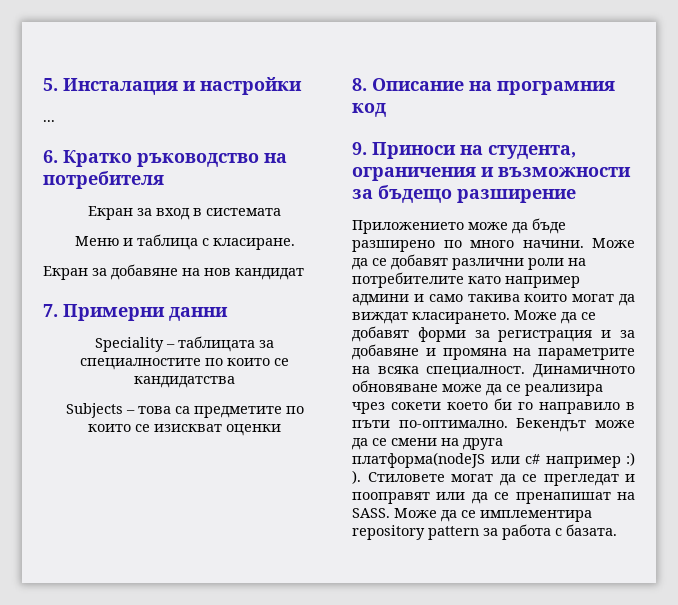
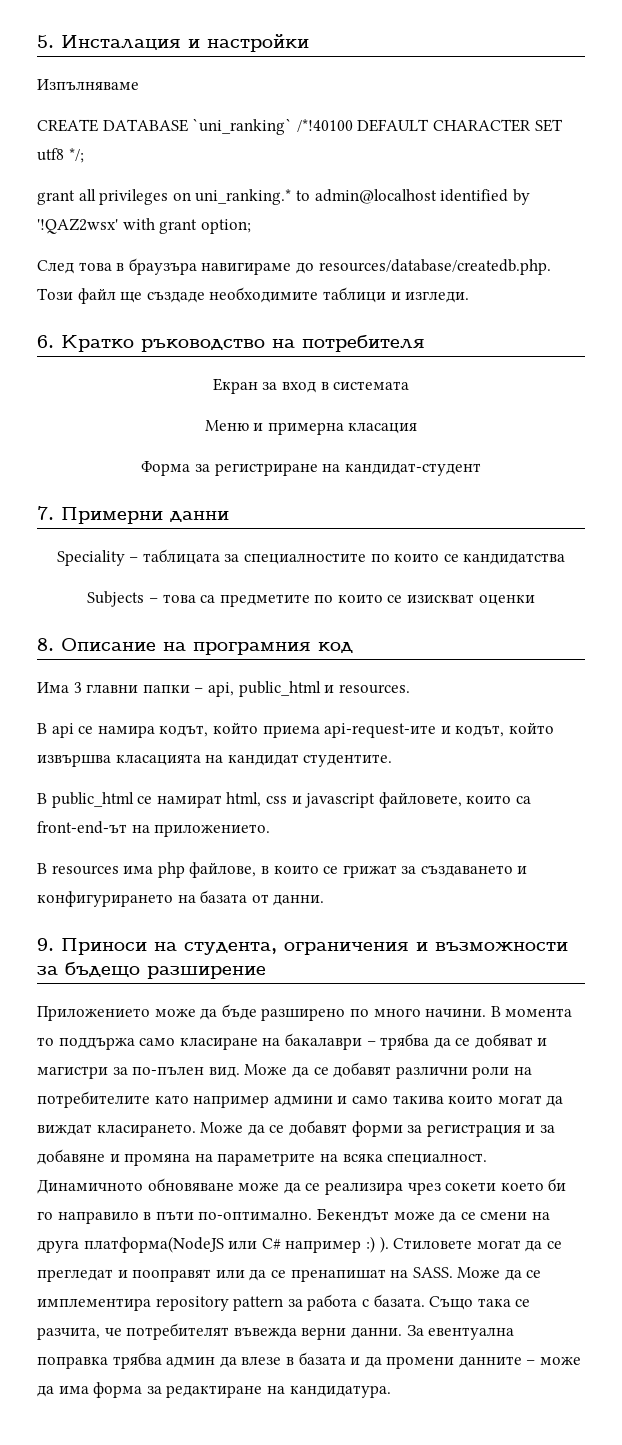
- ...
+ Изпълняваме
+ CREATE DATABASE `uni_ranking` /*!40100 DEFAULT CHARACTER SET utf8 */;
+ grant all privileges on uni_ranking.* to admin@localhost identified by '!QAZ2wsx' with grant option;
+ След това в браузъра навигираме до resources/database/createdb.php. Този файл ще създаде необходимите таблици и изгледи.
- Меню и таблица с класиране.
- Екран за добавяне на нов кандидат
+ Меню и примерна класация
+ Форма за регистриране на кандидат-студент
+ Има 3 главни папки – api, public_html и resources.
+ В api се намира кодът, който приема api-request-ите и кодът, който извършва класацията на кандидат студентите.
+ В public_html се намират html, css и javascript файловете, които са front-end-ът на приложението.
+ В resources има php файлове, в които се грижат за създаването и конфигурирането на базата от данни.
+ В момента то поддържа само класиране на бакалаври – трябва да се добяват и магистри за по-пълен вид.
- Бекендът може да се смени на друга платформа(nodeJS или c# например :) ).
+ Бекендът може да се смени на друга платформа(NodeJS или C# например :) ).
+ Също така се разчита, че потребителят въвежда верни данни. За евентуална поправка трябва админ да влезе в базата и да промени данните – може да има форма за редактиране на кандидатура.

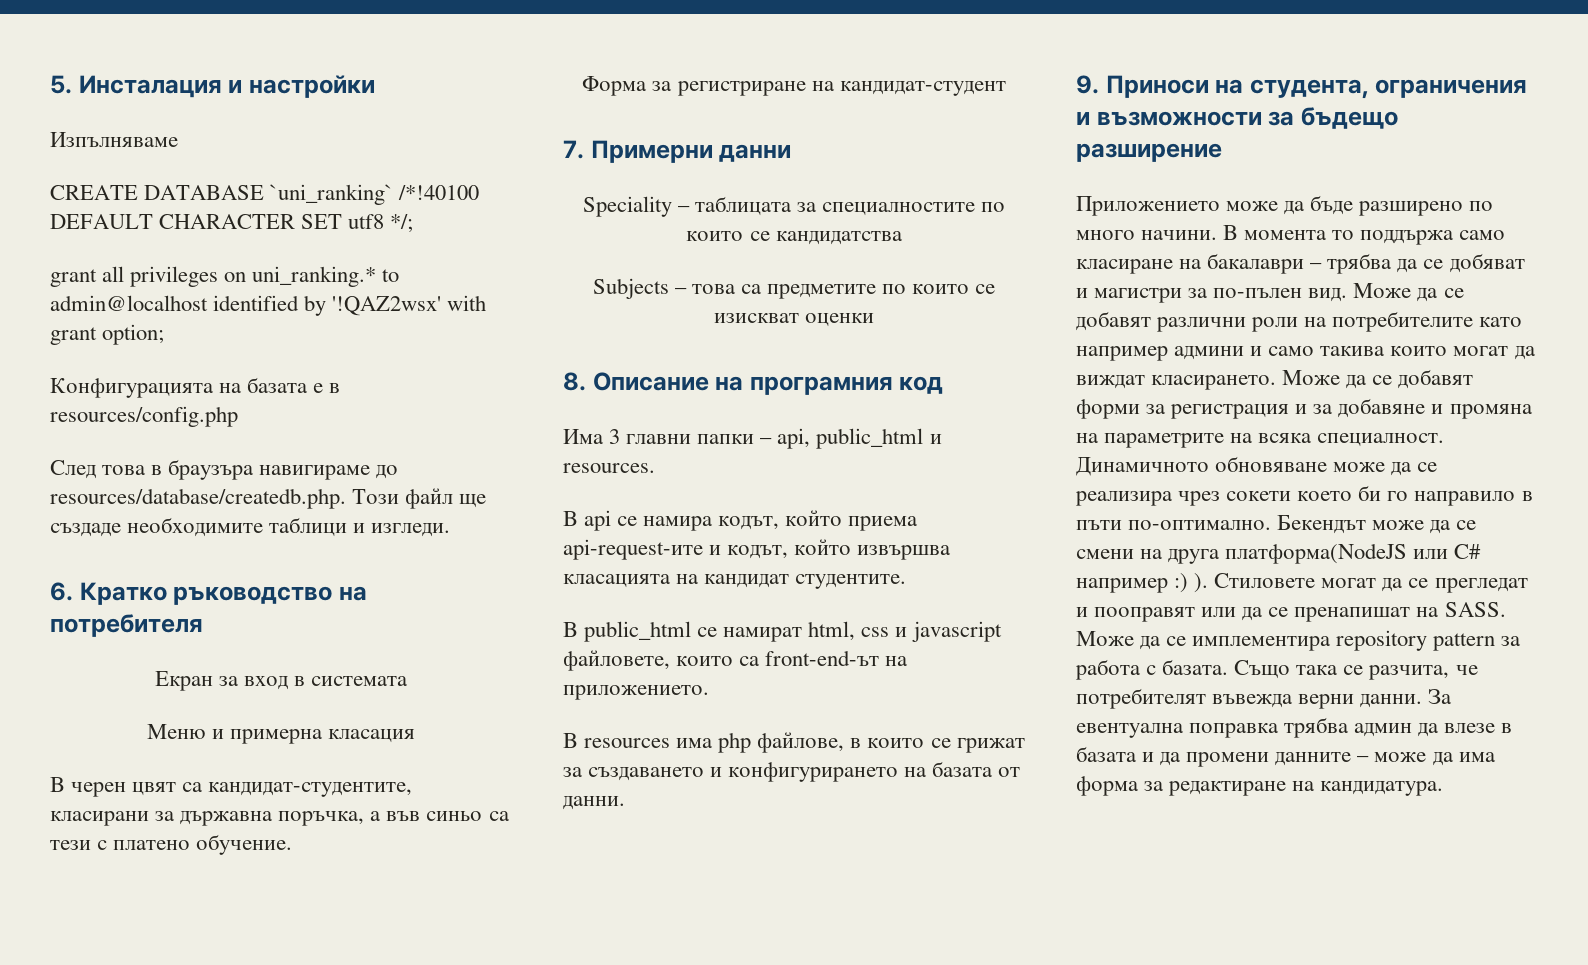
+ Конфигурацията на базата е в resources/config.php
+ В черен цвят са кандидат-студентите, класирани за държавна поръчка, а във синьо са тези с платено обучение.

